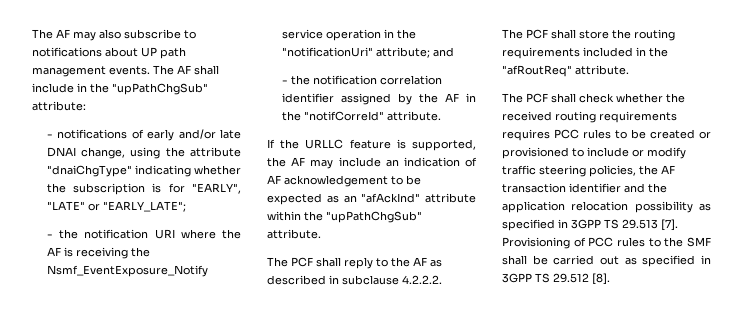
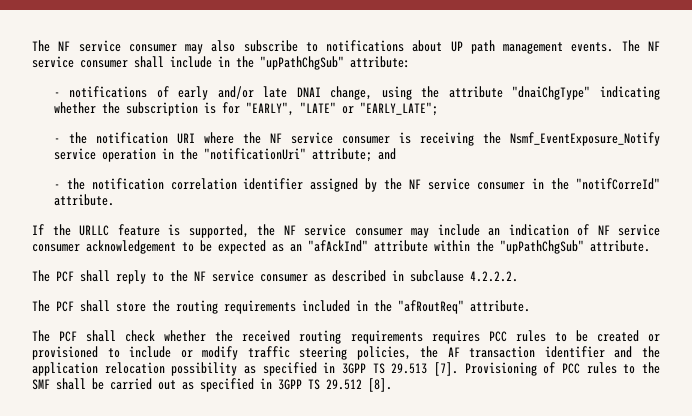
- The AF may also subscribe to notifications about UP path management events.
+ The NF service consumer may also subscribe to notifications about UP path management events.
- The AF shall include in the "upPathChgSub" attribute:
+ The NF service consumer shall include in the "upPathChgSub" attribute:
- - the notification URI where the AF is receiving the Nsmf_EventExposure_Notify service operation in the "notificationUri" attribute; and
+ - the notification URI where the NF service consumer is receiving the Nsmf_EventExposure_Notify service operation in the "notificationUri" attribute; and
- - the notification correlation identifier assigned by the AF in the "notifCorreId" attribute.
+ - the notification correlation identifier assigned by the NF service consumer in the "notifCorreId" attribute.
- If the URLLC feature is supported, the AF may include an indication of AF acknowledgement to be expected as an "afAckInd" attribute within the "upPathChgSub" attribute.
+ If the URLLC feature is supported, the NF service consumer may include an indication of NF service consumer acknowledgement to be expected as an "afAckInd" attribute within the "upPathChgSub" attribute.
- The PCF shall reply to the AF as described in subclause 4.2.2.2.
+ The PCF shall reply to the NF service consumer as described in subclause 4.2.2.2.

